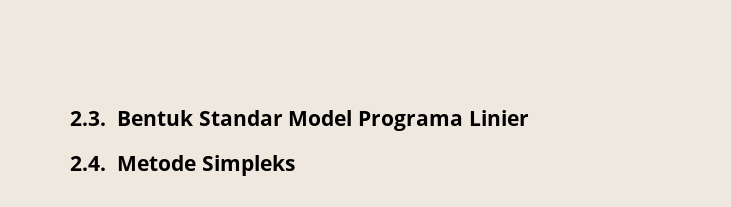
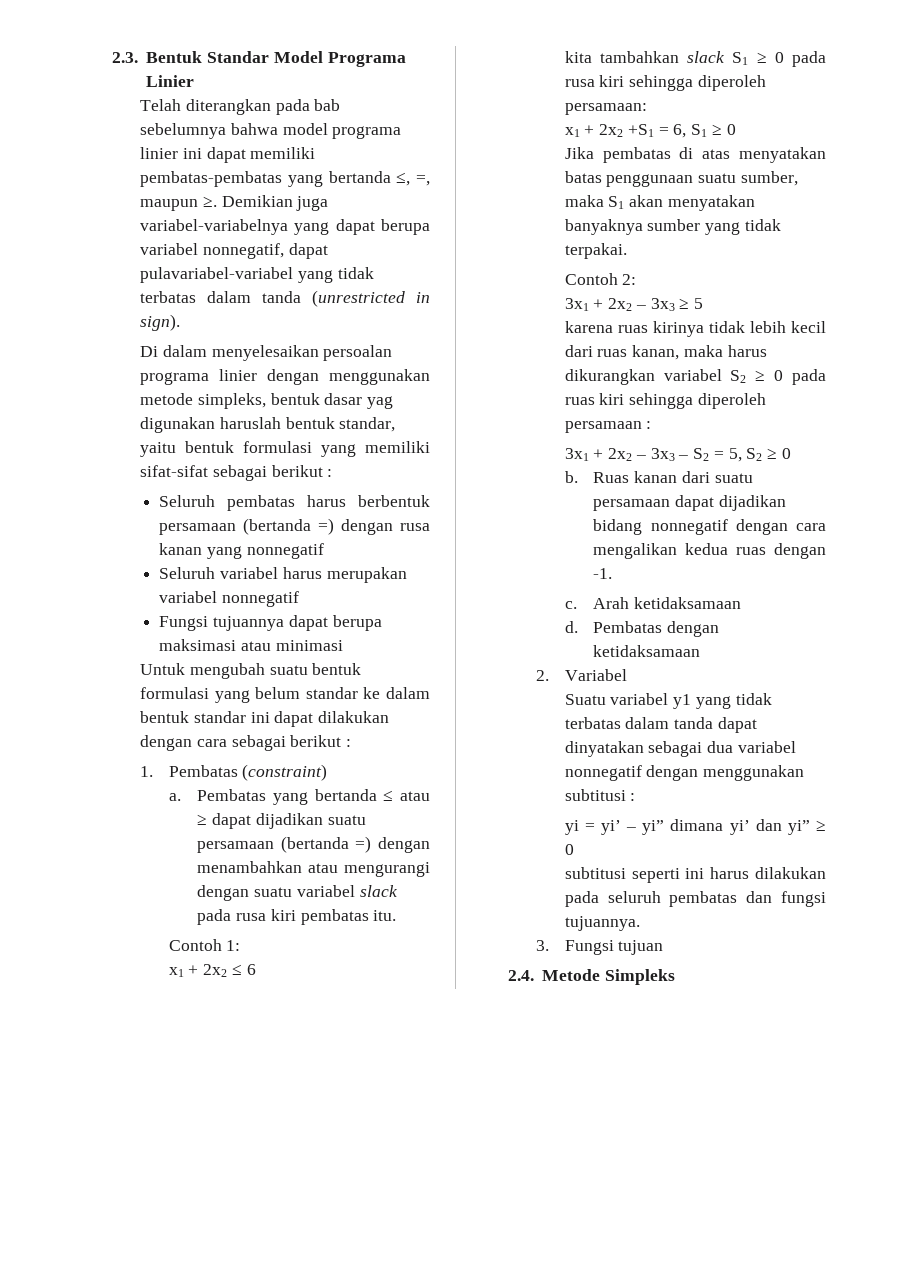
+ Telah diterangkan pada bab sebelumnya bahwa model programa linier ini dapat memiliki pembatas-pembatas yang bertanda ≤, =, maupun ≥. Demikian juga variabel-variabelnya yang dapat berupa variabel nonnegatif, dapat pulavariabel-variabel yang tidak terbatas dalam tanda (unrestricted in sign).
+ Di dalam menyelesaikan persoalan programa linier dengan menggunakan metode simpleks, bentuk dasar yag digunakan haruslah bentuk standar, yaitu bentuk formulasi yang memiliki sifat-sifat sebagai berikut :
+ Seluruh pembatas harus berbentuk persamaan (bertanda =) dengan rusa kanan yang nonnegatif
+ Seluruh variabel harus merupakan variabel nonnegatif
+ Fungsi tujuannya dapat berupa maksimasi atau minimasi
+ Untuk mengubah suatu bentuk formulasi yang belum standar ke dalam bentuk standar ini dapat dilakukan dengan cara sebagai berikut :
+ 1. Pembatas (constraint)
+ a. Pembatas yang bertanda ≤ atau ≥ dapat dijadikan suatu persamaan (bertanda =) dengan menambahkan atau mengurangi dengan suatu variabel slack pada rusa kiri pembatas itu.
+ Contoh 1:
+ x1 + 2x2 ≤ 6
+ kita tambahkan slack S1 ≥ 0 pada rusa kiri sehingga diperoleh persamaan:
+ x1 + 2x2 +S1 = 6, S1 ≥ 0
+ Jika pembatas di atas menyatakan batas penggunaan suatu sumber, maka S1 akan menyatakan banyaknya sumber yang tidak terpakai.
+ Contoh 2:
+ 3x1 + 2x2 – 3x3 ≥ 5
+ karena ruas kirinya tidak lebih kecil dari ruas kanan, maka harus dikurangkan variabel S2 ≥ 0 pada ruas kiri sehingga diperoleh persamaan :
+ 3x1 + 2x2 – 3x3 – S2 = 5, S2 ≥ 0
+ b. Ruas kanan dari suatu persamaan dapat dijadikan bidang nonnegatif dengan cara mengalikan kedua ruas dengan -1.
+ c. Arah ketidaksamaan
+ d. Pembatas dengan ketidaksamaan
+ 2. Variabel
+ Suatu variabel y1 yang tidak terbatas dalam tanda dapat dinyatakan sebagai dua variabel nonnegatif dengan menggunakan subtitusi :
+ yi = yi’ – yi” dimana yi’ dan yi” ≥ 0
+ subtitusi seperti ini harus dilakukan pada seluruh pembatas dan fungsi tujuannya.
+ 3. Fungsi tujuan

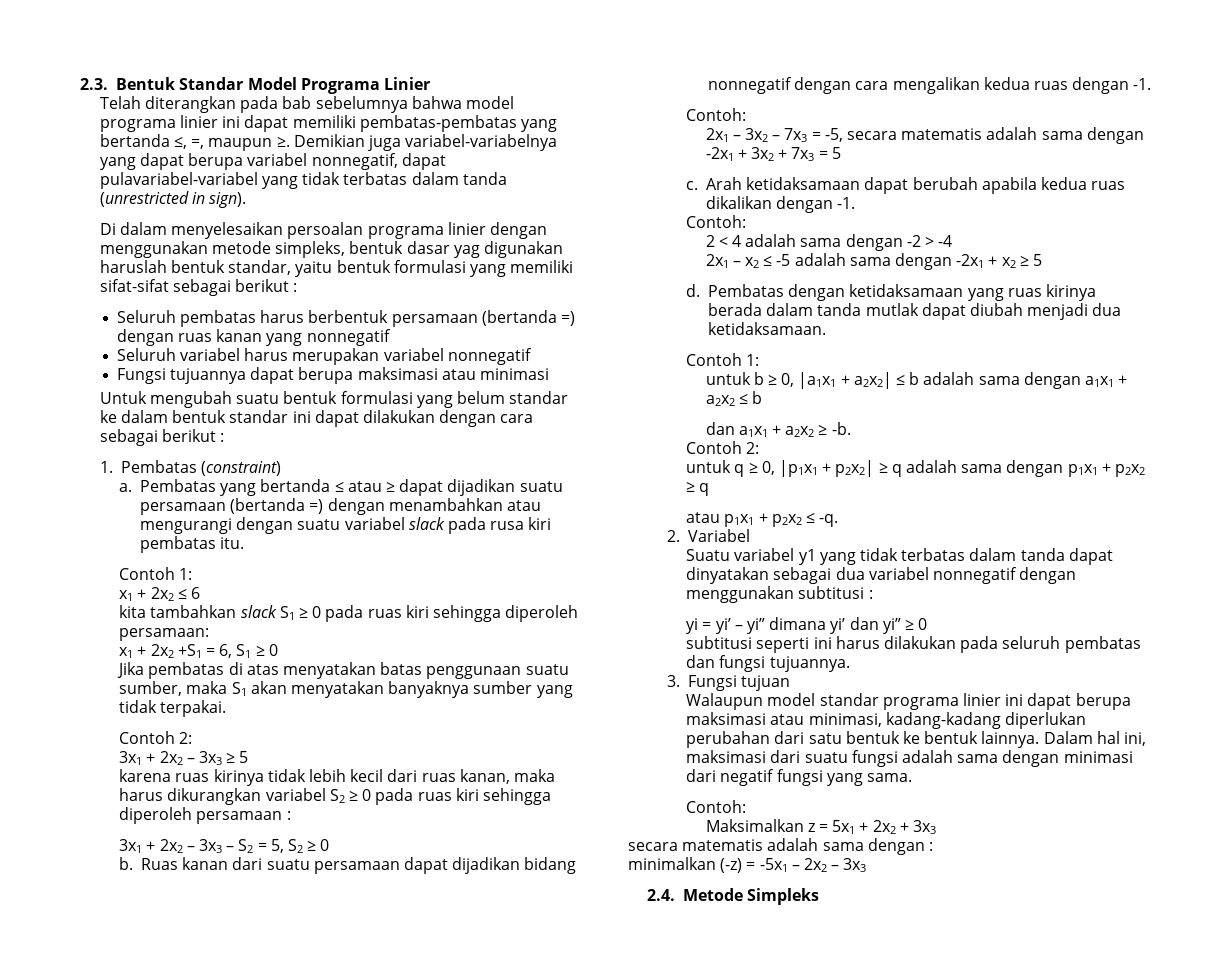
- Seluruh pembatas harus berbentuk persamaan (bertanda =) dengan rusa kanan yang nonnegatif
+ Seluruh pembatas harus berbentuk persamaan (bertanda =) dengan ruas kanan yang nonnegatif
- kita tambahkan slack S1 ≥ 0 pada rusa kiri sehingga diperoleh persamaan:
+ kita tambahkan slack S1 ≥ 0 pada ruas kiri sehingga diperoleh persamaan:
  Ruas kanan dari suatu persamaan dapat dijadikan bidang nonnegatif dengan cara mengalikan kedua ruas dengan -1.
- c. Arah ketidaksamaan
- d. Pembatas dengan ketidaksamaan
+ Contoh:
+ 2x1 – 3x2 – 7x3 = -5, secara matematis adalah sama dengan -2x1 + 3x2 + 7x3 = 5
+ c. Arah ketidaksamaan dapat berubah apabila kedua ruas dikalikan dengan -1.
+ Contoh:
+ 2 < 4 adalah sama dengan -2 > -4
+ 2x1 – x2 ≤ -5 adalah sama dengan -2x1 + x2 ≥ 5
+ d. Pembatas dengan ketidaksamaan yang ruas kirinya berada dalam tanda mutlak dapat diubah menjadi dua ketidaksamaan.
+ Contoh 1:
+ untuk b ≥ 0, |a1x1 + a2x2| ≤ b adalah sama dengan a1x1 + a2x2 ≤ b
+ dan a1x1 + a2x2 ≥ -b.
+ Contoh 2:
+ untuk q ≥ 0, |p1x1 + p2x2| ≥ q adalah sama dengan p1x1 + p2x2 ≥ q
+ atau p1x1 + p2x2 ≤ -q.
+ Walaupun model standar programa linier ini dapat berupa maksimasi atau minimasi, kadang-kadang diperlukan perubahan dari satu bentuk ke bentuk lainnya. Dalam hal ini, maksimasi dari suatu fungsi adalah sama dengan minimasi dari negatif fungsi yang sama.
+ Contoh:
+ Maksimalkan z = 5x1 + 2x2 + 3x3
+ secara matematis adalah sama dengan :
+ minimalkan (-z) = -5x1 – 2x2 – 3x3

